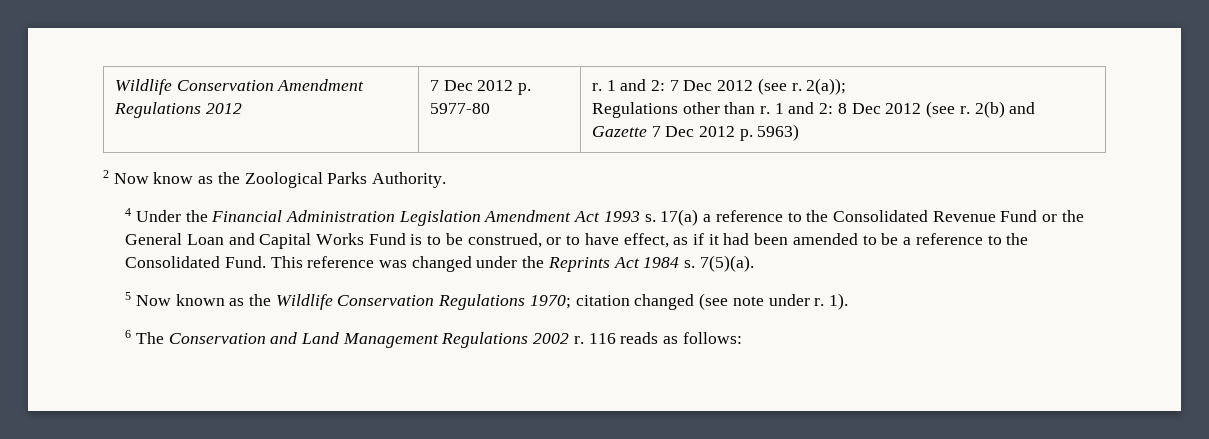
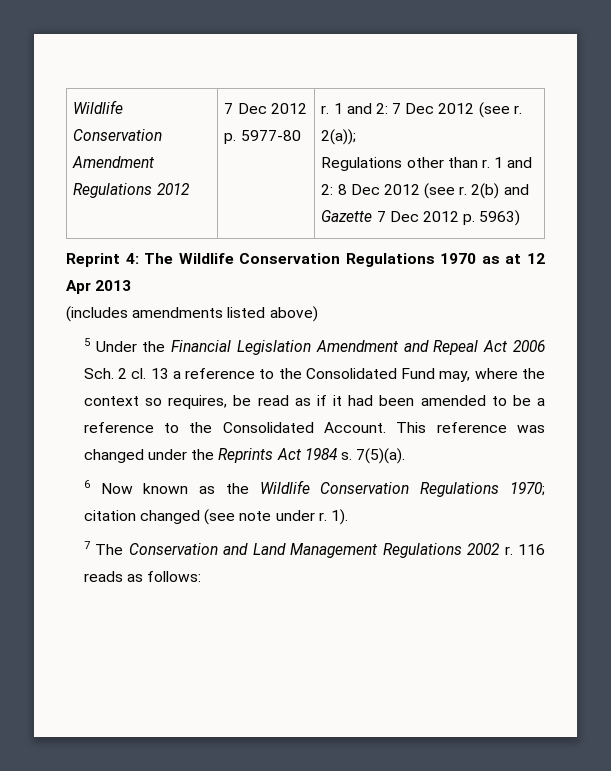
- 2 Now know as the Zoological Parks Authority.
- 4 Under the Financial Administration Legislation Amendment Act 1993 s. 17(a) a reference to the Consolidated Revenue Fund or the General Loan and Capital Works Fund is to be construed, or to have effect, as if it had been amended to be a reference to the Consolidated Fund.
+ Reprint 4: The Wildlife Conservation Regulations 1970 as at 12 Apr 2013
+ (includes amendments listed above)
+ 5 Under the Financial Legislation Amendment and Repeal Act 2006 Sch. 2 cl. 13 a reference to the Consolidated Fund may, where the context so requires, be read as if it had been amended to be a reference to the Consolidated Account.
- 5 Now known as the Wildlife Conservation Regulations 1970; citation changed (see note under r.
+ 6 Now known as the Wildlife Conservation Regulations 1970; citation changed (see note under r.
- 6 The Conservation and Land Management Regulations 2002 r.
+ 7 The Conservation and Land Management Regulations 2002 r.

